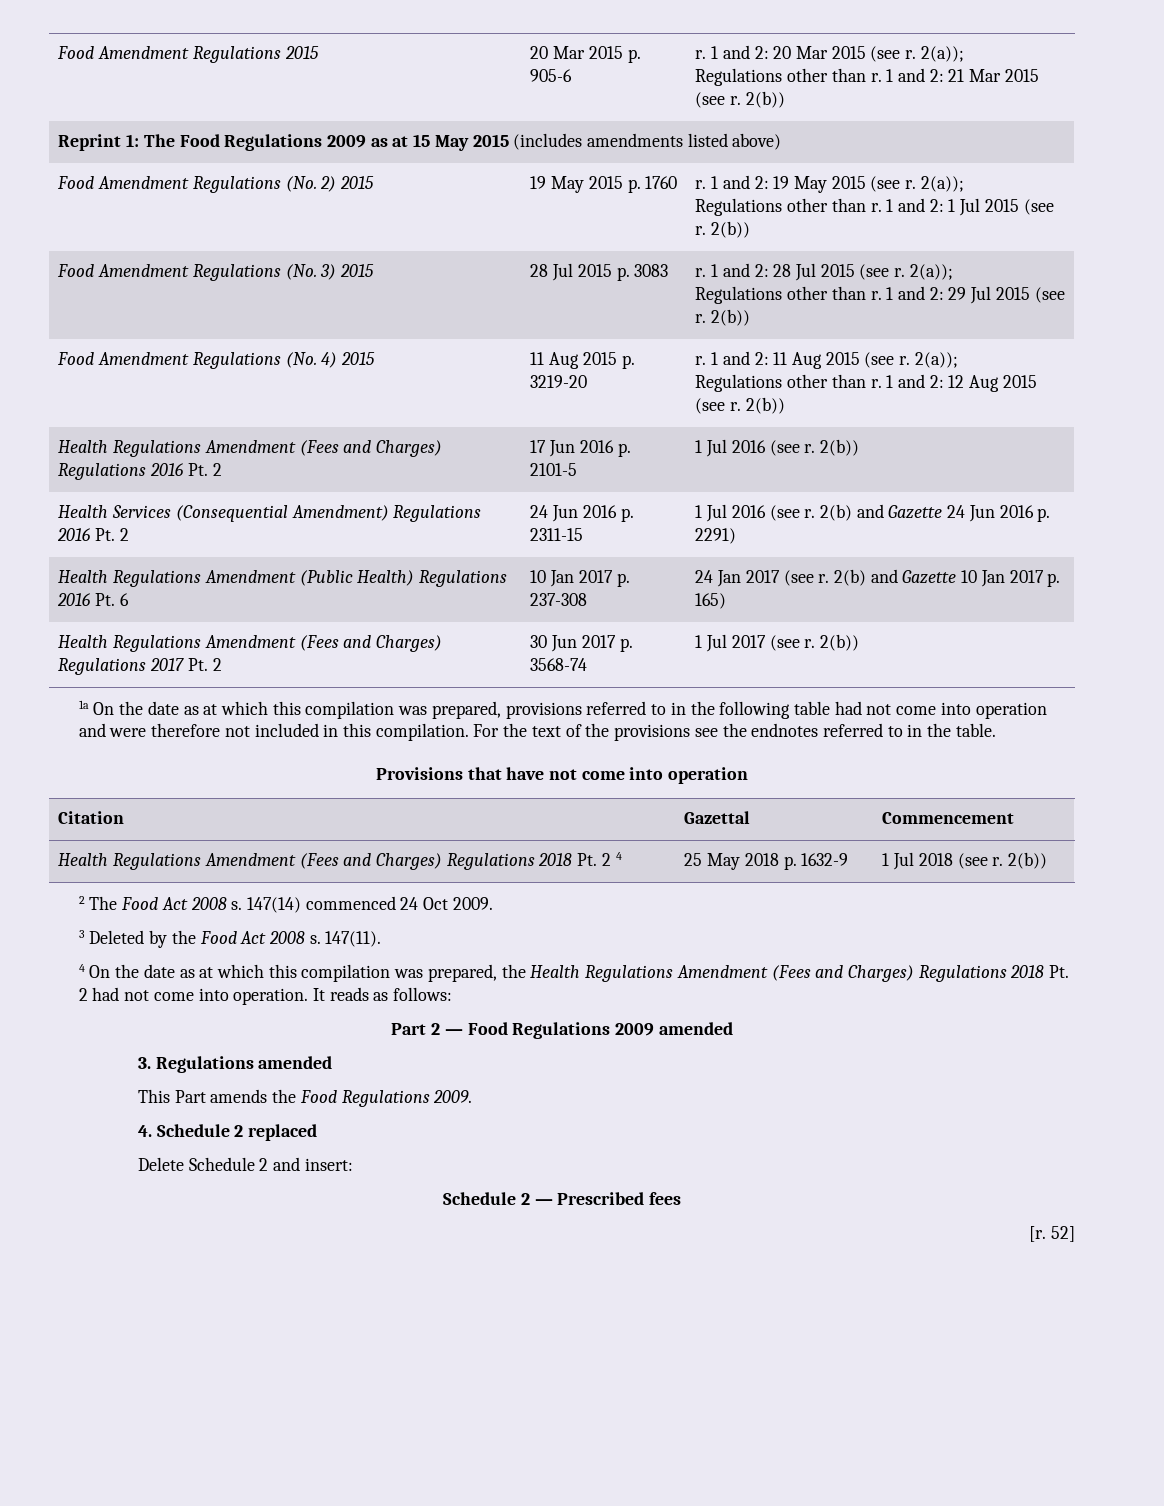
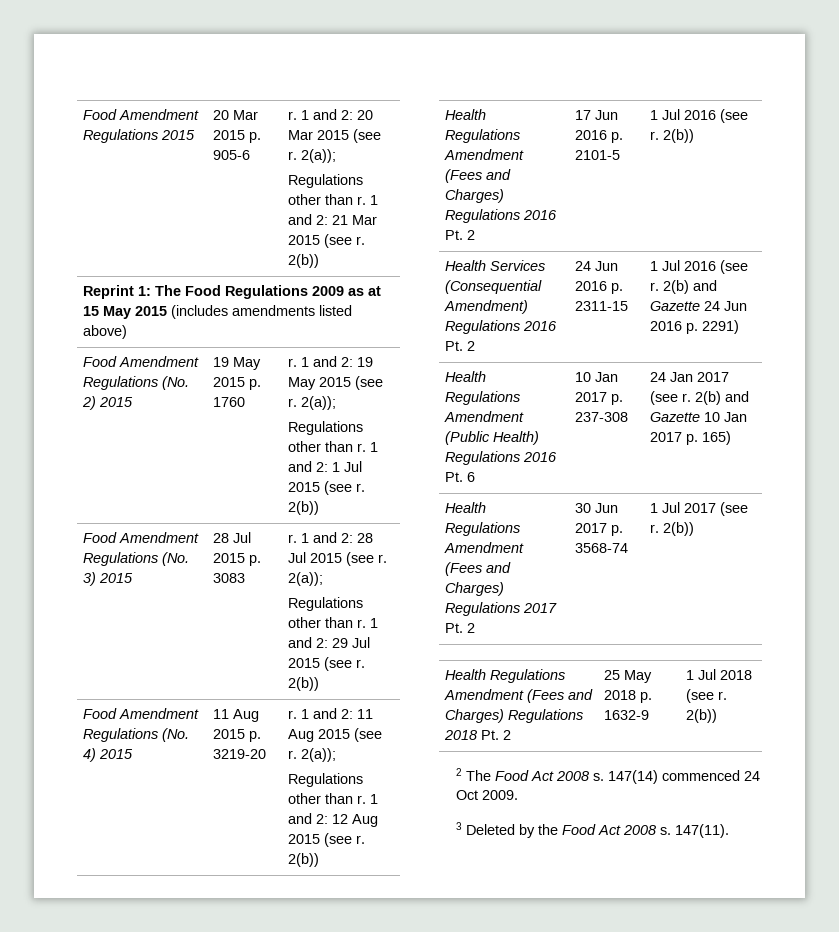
- 1a On the date as at which this compilation was prepared, provisions referred to in the following table had not come into operation and were therefore not included in this compilation. For the text of the provisions see the endnotes referred to in the table.
- Provisions that have not come into operation
- Citation | Gazettal | Commencement
- Health Regulations Amendment (Fees and Charges) Regulations 2018 Pt. 2 4 | 25 May 2018 p. 1632-9 | 1 Jul 2018 (see r. 2(b))
+ Health Regulations Amendment (Fees and Charges) Regulations 2018 Pt. 2 | 25 May 2018 p. 1632-9 | 1 Jul 2018 (see r. 2(b))
- 4 On the date as at which this compilation was prepared, the Health Regulations Amendment (Fees and Charges) Regulations 2018 Pt. 2 had not come into operation. It reads as follows:
- Part 2 — Food Regulations 2009 amended
- 3. Regulations amended
- This Part amends the Food Regulations 2009.
- 4. Schedule 2 replaced
- Delete Schedule 2 and insert:
- Schedule 2 — Prescribed fees
- [r. 52]

